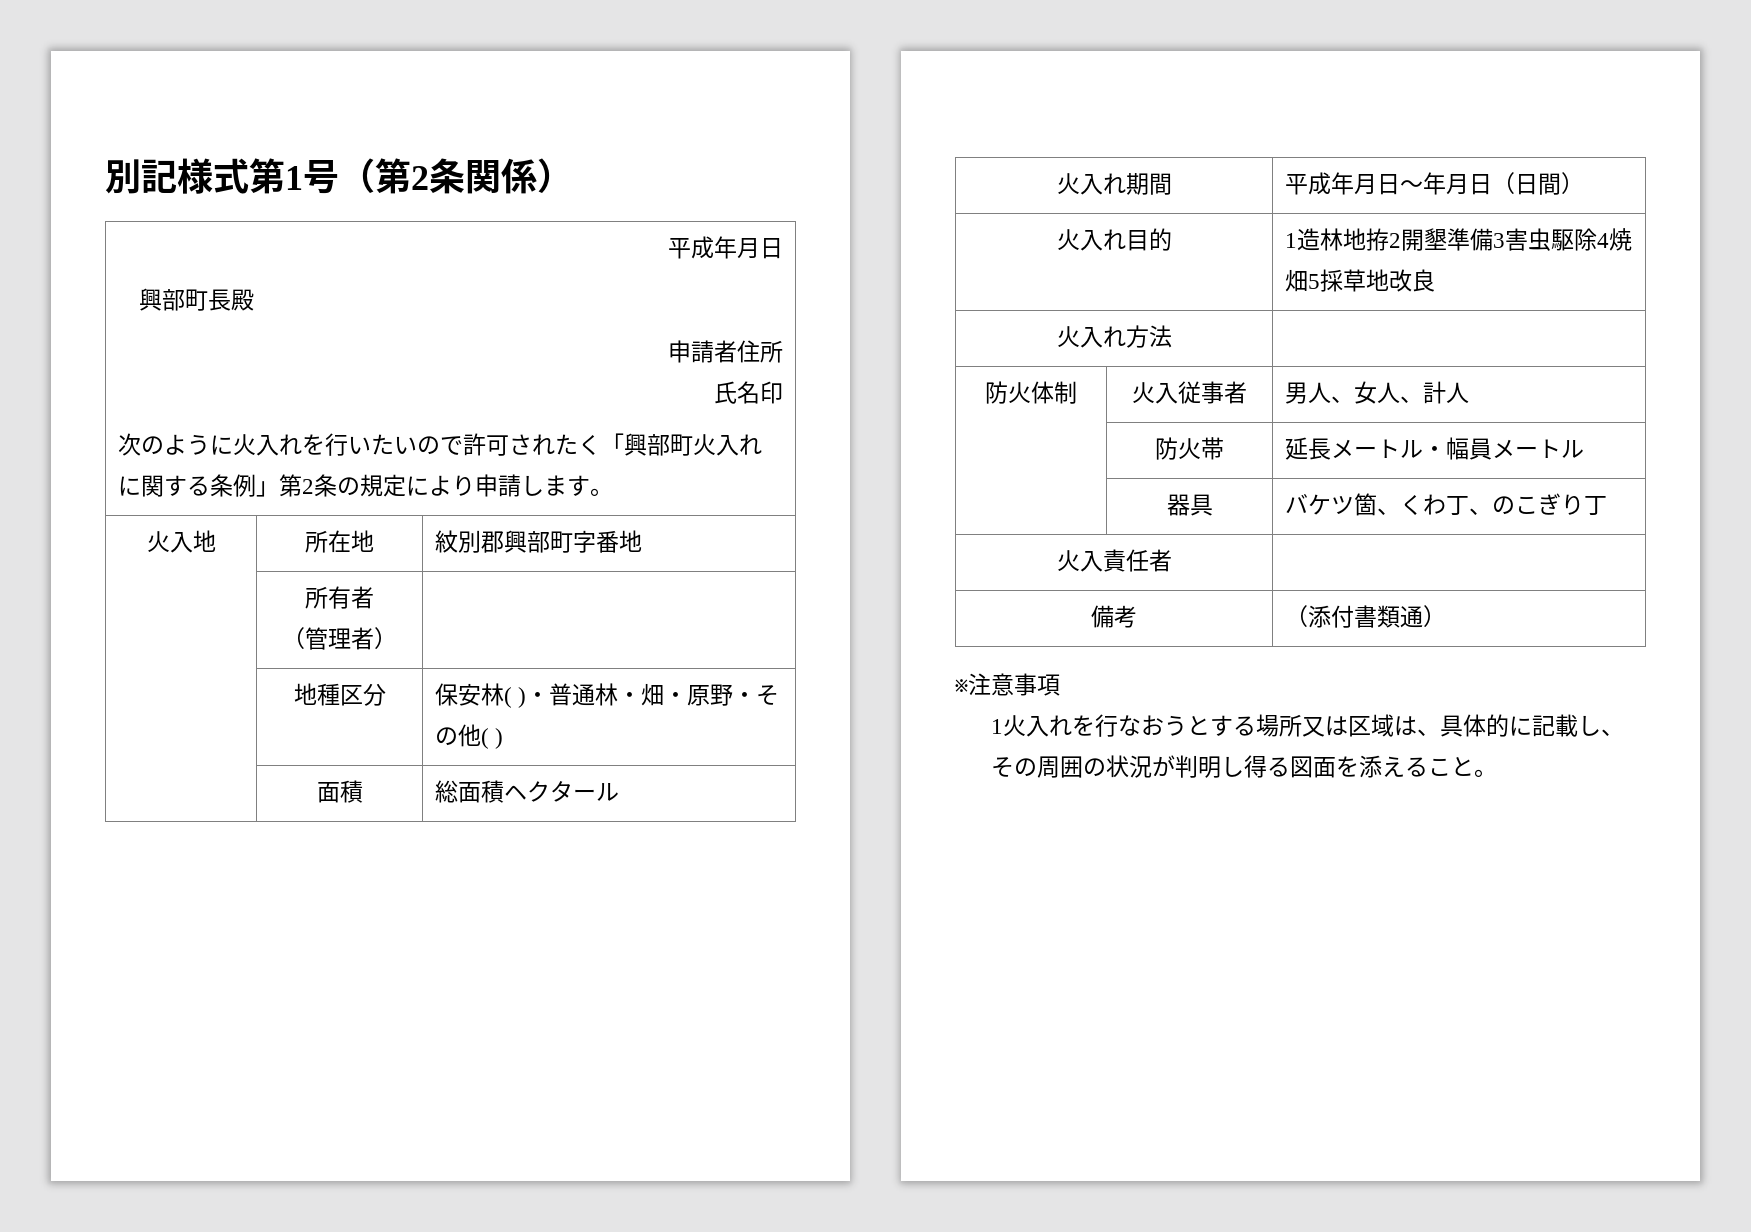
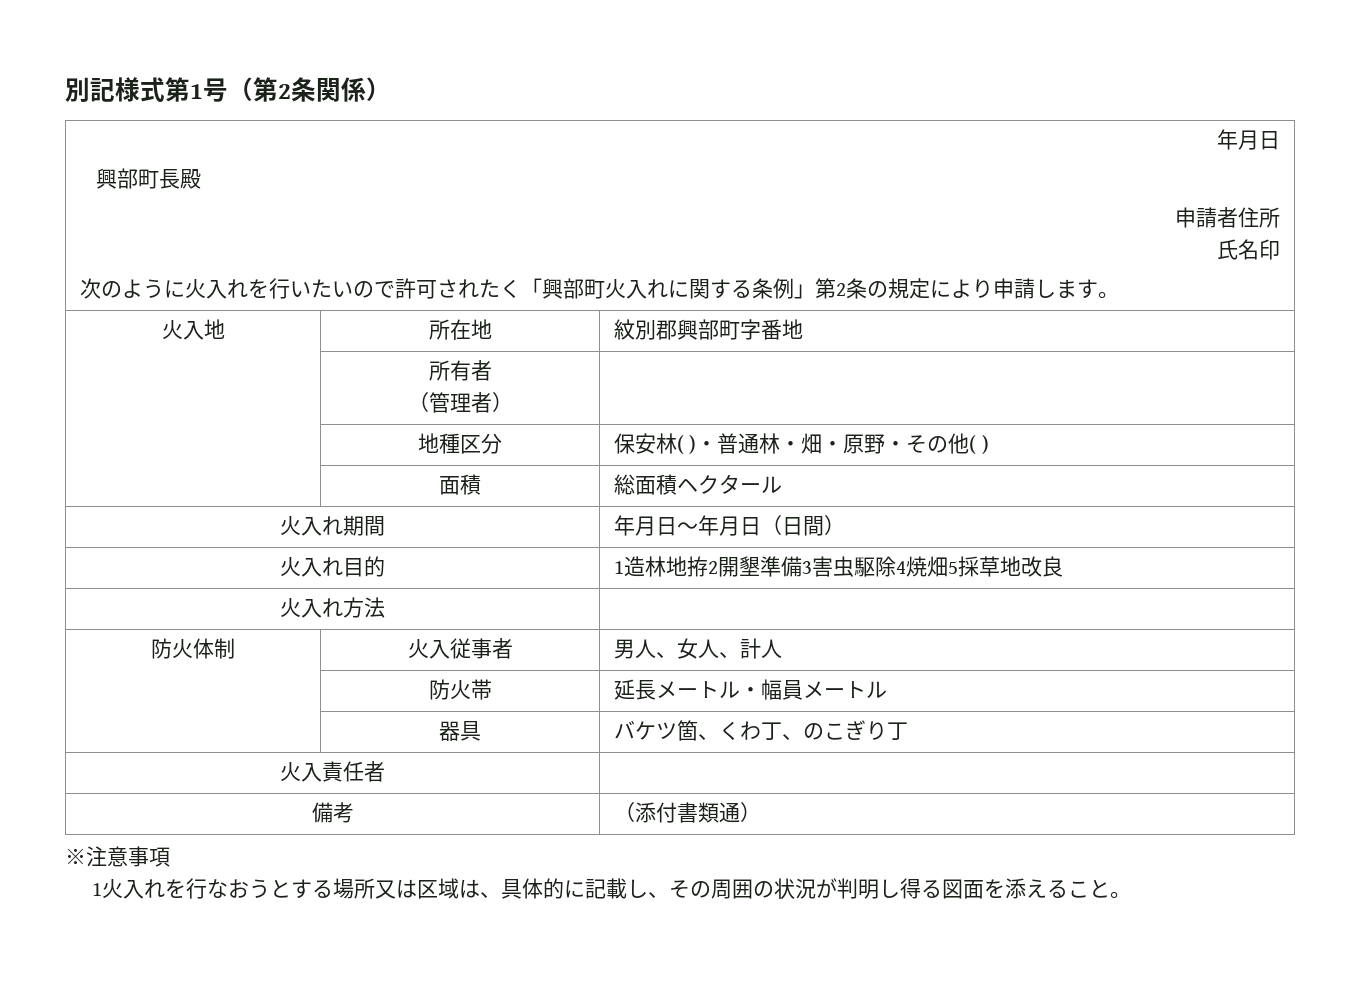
  別記様式第1号（第2条関係）
- 平成年月日
+ 年月日
- 火入れ期間 | 平成年月日～年月日（日間）
+ 火入れ期間 | 年月日～年月日（日間）

